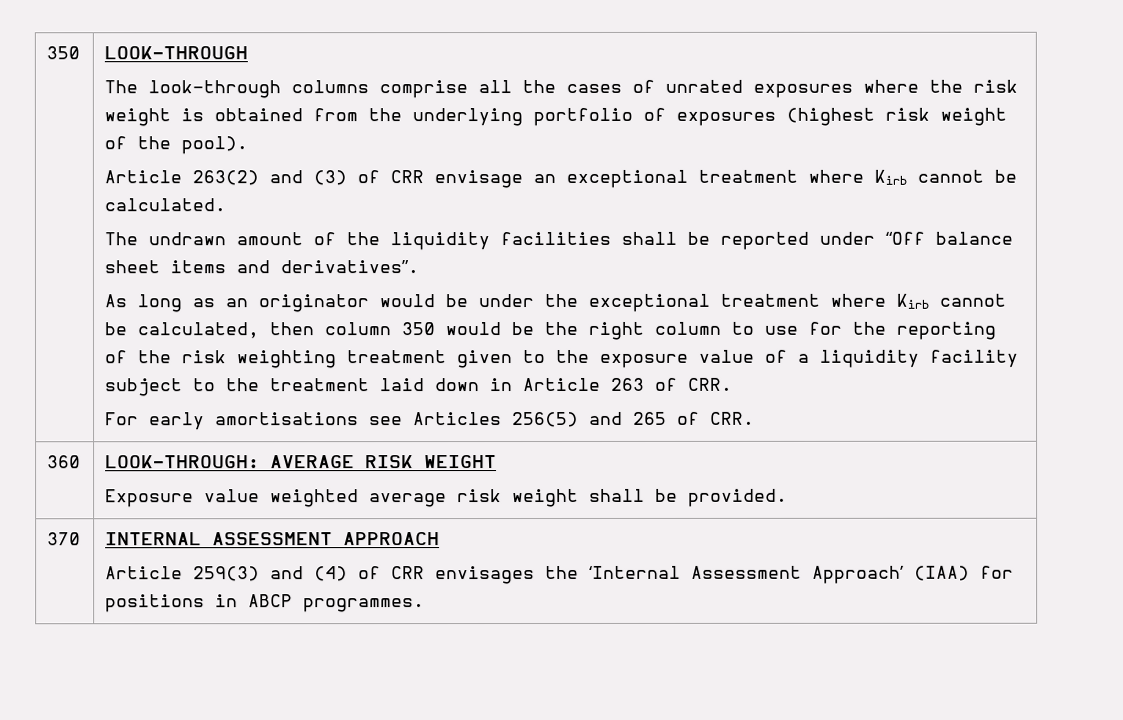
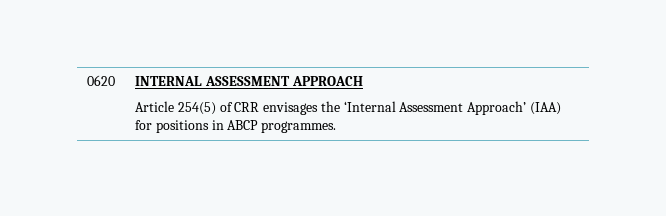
- 350 | LOOK-THROUGH
- The look-through columns comprise all the cases of unrated exposures where the risk weight is obtained from the underlying portfolio of exposures (highest risk weight of the pool).
- Article 263(2) and (3) of CRR envisage an exceptional treatment where Kirb cannot be calculated.
- The undrawn amount of the liquidity facilities shall be reported under “Off balance sheet items and derivatives”.
- As long as an originator would be under the exceptional treatment where Kirb cannot be calculated, then column 350 would be the right column to use for the reporting of the risk weighting treatment given to the exposure value of a liquidity facility subject to the treatment laid down in Article 263 of CRR.
- For early amortisations see Articles 256(5) and 265 of CRR.
- 360 | LOOK-THROUGH: AVERAGE RISK WEIGHT
- Exposure value weighted average risk weight shall be provided.
- 370 | INTERNAL ASSESSMENT APPROACH
- Article 259(3) and (4) of CRR envisages the ‘Internal Assessment Approach’ (IAA) for positions in ABCP programmes.
+ 0620 | INTERNAL ASSESSMENT APPROACH
+ Article 254(5) of CRR envisages the ‘Internal Assessment Approach’ (IAA) for positions in ABCP programmes.

